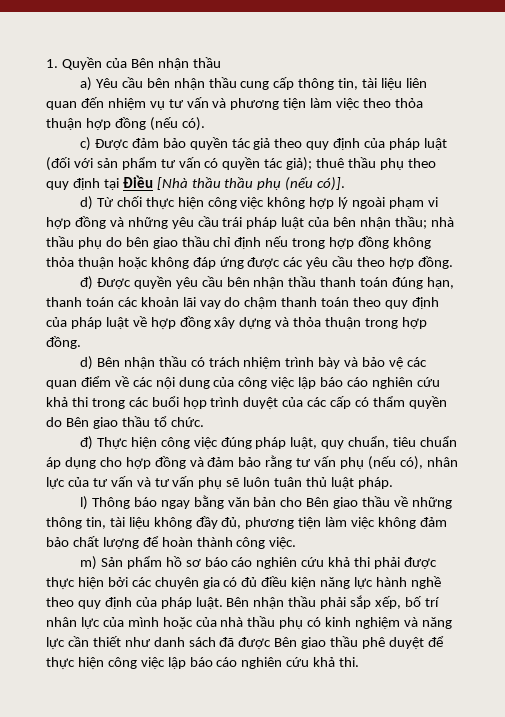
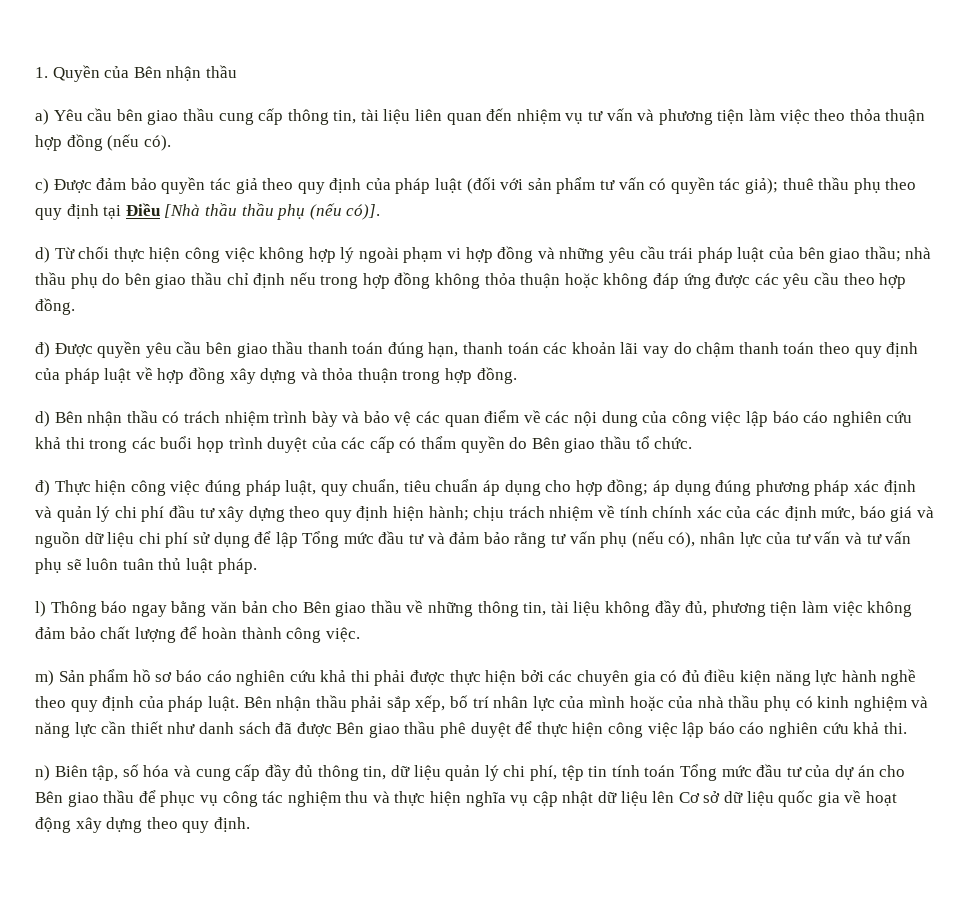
- a) Yêu cầu bên nhận thầu cung cấp thông tin, tài liệu liên quan đến nhiệm vụ tư vấn và phương tiện làm việc theo thỏa thuận hợp đồng (nếu có).
+ a) Yêu cầu bên giao thầu cung cấp thông tin, tài liệu liên quan đến nhiệm vụ tư vấn và phương tiện làm việc theo thỏa thuận hợp đồng (nếu có).
- d) Từ chối thực hiện công việc không hợp lý ngoài phạm vi hợp đồng và những yêu cầu trái pháp luật của bên nhận thầu; nhà thầu phụ do bên giao thầu chỉ định nếu trong hợp đồng không thỏa thuận hoặc không đáp ứng được các yêu cầu theo hợp đồng.
+ d) Từ chối thực hiện công việc không hợp lý ngoài phạm vi hợp đồng và những yêu cầu trái pháp luật của bên giao thầu; nhà thầu phụ do bên giao thầu chỉ định nếu trong hợp đồng không thỏa thuận hoặc không đáp ứng được các yêu cầu theo hợp đồng.
- đ) Được quyền yêu cầu bên nhận thầu thanh toán đúng hạn, thanh toán các khoản lãi vay do chậm thanh toán theo quy định của pháp luật về hợp đồng xây dựng và thỏa thuận trong hợp đồng.
+ đ) Được quyền yêu cầu bên giao thầu thanh toán đúng hạn, thanh toán các khoản lãi vay do chậm thanh toán theo quy định của pháp luật về hợp đồng xây dựng và thỏa thuận trong hợp đồng.
- đ) Thực hiện công việc đúng pháp luật, quy chuẩn, tiêu chuẩn áp dụng cho hợp đồng và đảm bảo rằng tư vấn phụ (nếu có), nhân lực của tư vấn và tư vấn phụ sẽ luôn tuân thủ luật pháp.
+ đ) Thực hiện công việc đúng pháp luật, quy chuẩn, tiêu chuẩn áp dụng cho hợp đồng; áp dụng đúng phương pháp xác định và quản lý chi phí đầu tư xây dựng theo quy định hiện hành; chịu trách nhiệm về tính chính xác của các định mức, báo giá và nguồn dữ liệu chi phí sử dụng để lập Tổng mức đầu tư và đảm bảo rằng tư vấn phụ (nếu có), nhân lực của tư vấn và tư vấn phụ sẽ luôn tuân thủ luật pháp.
+ n) Biên tập, số hóa và cung cấp đầy đủ thông tin, dữ liệu quản lý chi phí, tệp tin tính toán Tổng mức đầu tư của dự án cho Bên giao thầu để phục vụ công tác nghiệm thu và thực hiện nghĩa vụ cập nhật dữ liệu lên Cơ sở dữ liệu quốc gia về hoạt động xây dựng theo quy định.

